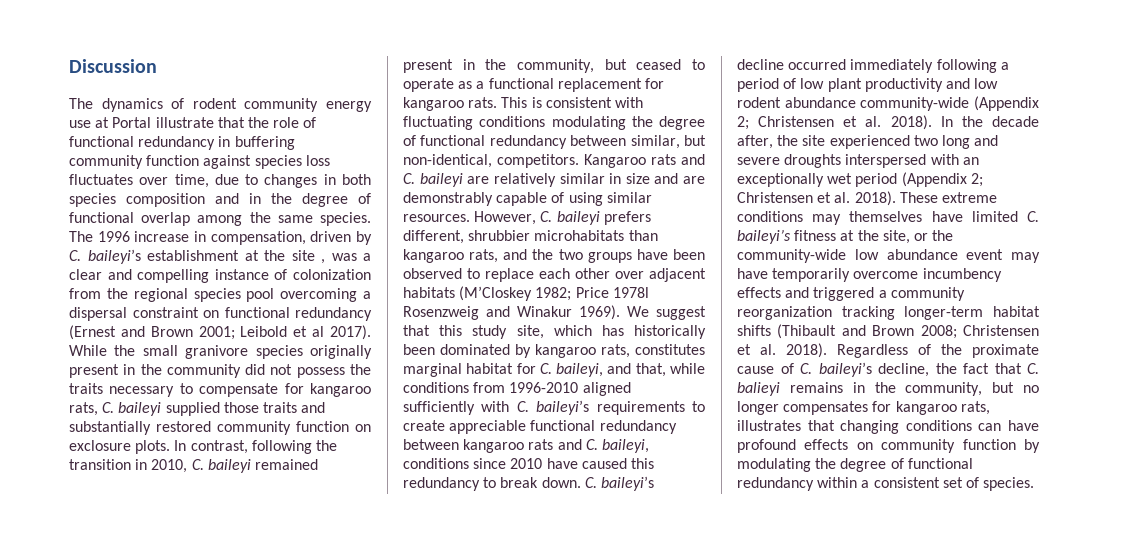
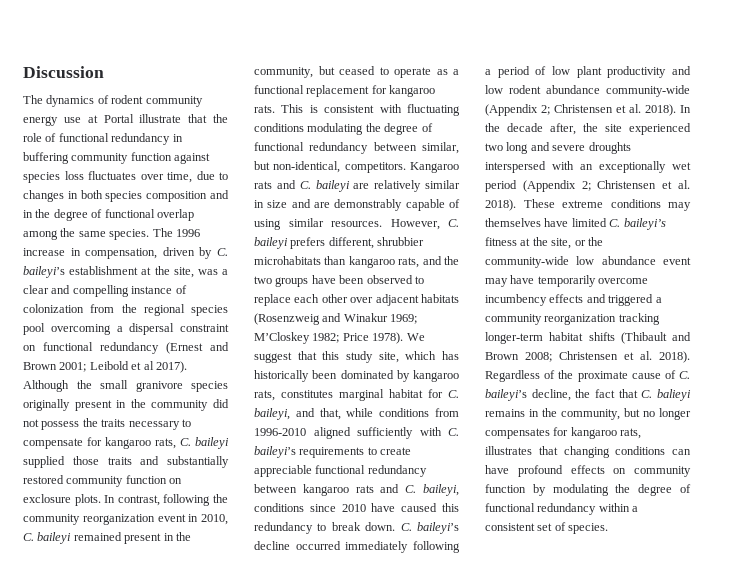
- The 1996 increase in compensation, driven by C. baileyi’s establishment at the site , was a clear and compelling instance of colonization from the regional species pool overcoming a dispersal constraint on functional redundancy (Ernest and Brown 2001; Leibold et al 2017).
+ The 1996 increase in compensation, driven by C. baileyi’s establishment at the site, was a clear and compelling instance of colonization from the regional species pool overcoming a dispersal constraint on functional redundancy (Ernest and Brown 2001; Leibold et al 2017).
- While the small granivore species originally present in the community did not possess the traits necessary to compensate for kangaroo rats, C. baileyi supplied those traits and substantially restored community function on exclosure plots.
+ Although the small granivore species originally present in the community did not possess the traits necessary to compensate for kangaroo rats, C. baileyi supplied those traits and substantially restored community function on exclosure plots.
- In contrast, following the transition in 2010, C. baileyi remained present in the community, but ceased to operate as a functional replacement for kangaroo rats.
+ In contrast, following the community reorganization event in 2010, C. baileyi remained present in the community, but ceased to operate as a functional replacement for kangaroo rats.
- However, C. baileyi prefers different, shrubbier microhabitats than kangaroo rats, and the two groups have been observed to replace each other over adjacent habitats (M’Closkey 1982; Price 1978l Rosenzweig and Winakur 1969).
+ However, C. baileyi prefers different, shrubbier microhabitats than kangaroo rats, and the two groups have been observed to replace each other over adjacent habitats (Rosenzweig and Winakur 1969; M’Closkey 1982; Price 1978).

